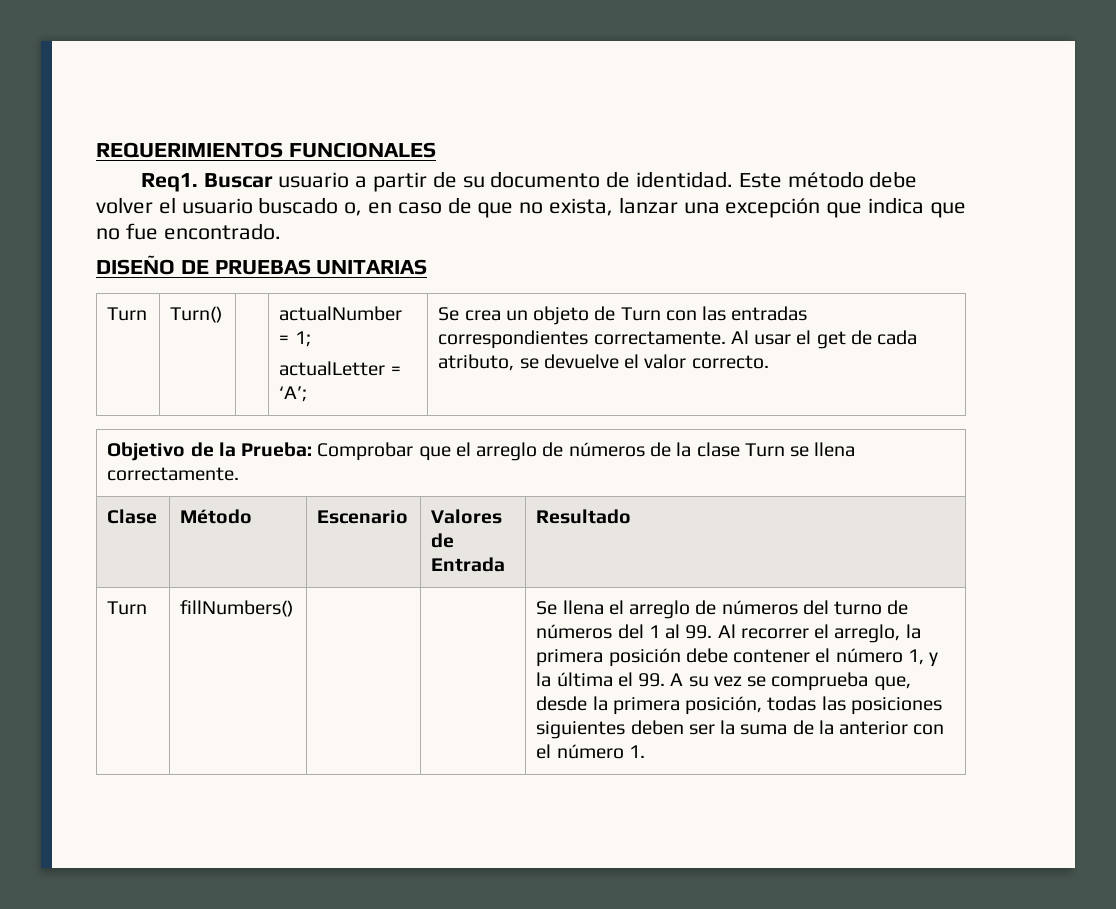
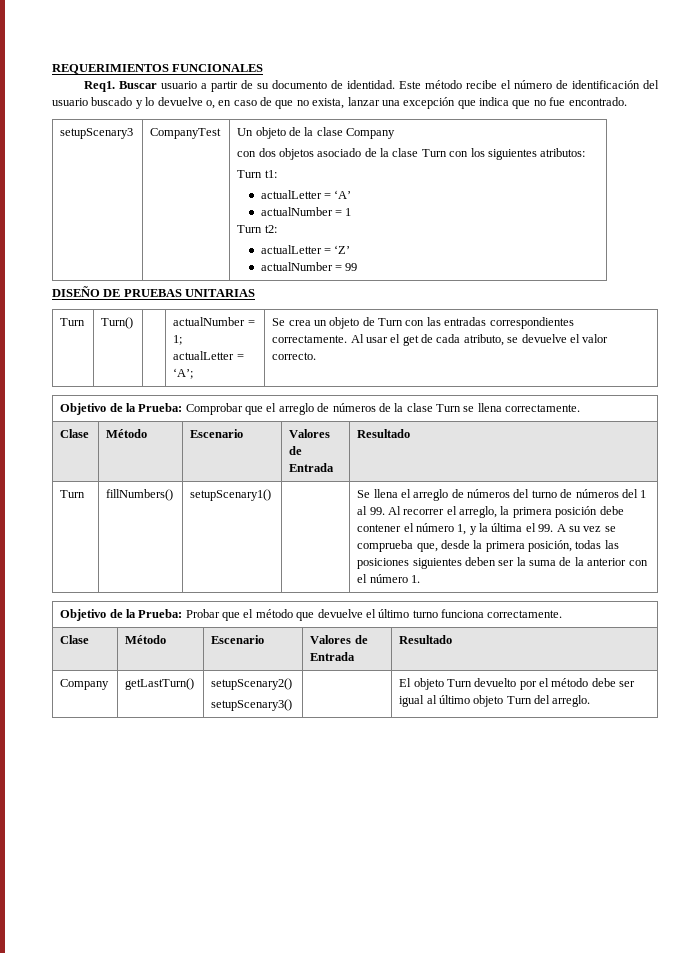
- Este método debe volver el usuario buscado o, en caso de que no exista, lanzar una excepción que indica que no fue encontrado.
+ Este método recibe el número de identificación del usuario buscado y lo devuelve o, en caso de que no exista, lanzar una excepción que indica que no fue encontrado.
+ setupScenary3 | CompanyTest | Un objeto de la clase Company
+ con dos objetos asociado de la clase Turn con los siguientes atributos:
+ Turn t1:
+ actualLetter = ‘A’
+ actualNumber = 1
+ Turn t2:
+ actualLetter = ‘Z’
+ actualNumber = 99
+ setupScenary1()
+ Objetivo de la Prueba: Probar que el método que devuelve el último turno funciona correctamente.
+ Clase | Método | Escenario | Valores de Entrada | Resultado
+ Company | getLastTurn() | setupScenary2()
+ setupScenary3() | | El objeto Turn devuelto por el método debe ser igual al último objeto Turn del arreglo.

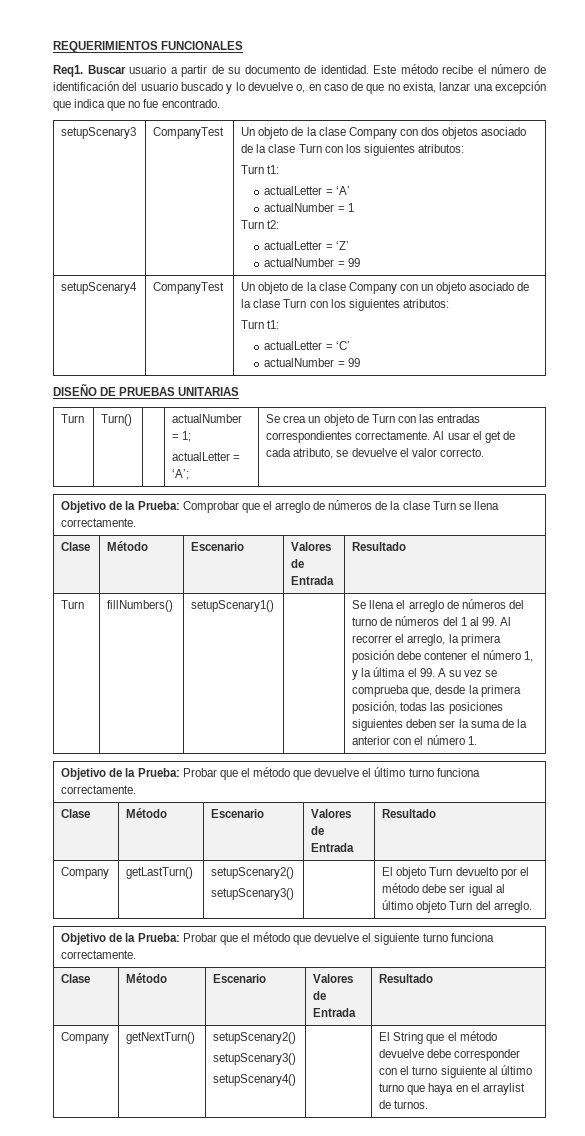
- setupScenary3 | CompanyTest | Un objeto de la clase Company
- con dos objetos asociado de la clase Turn con los siguientes atributos:
+ setupScenary3 | CompanyTest | Un objeto de la clase Company con dos objetos asociado de la clase Turn con los siguientes atributos:
+ setupScenary4 | CompanyTest | Un objeto de la clase Company con un objeto asociado de la clase Turn con los siguientes atributos:
+ Turn t1:
+ actualLetter = ‘C’
+ actualNumber = 99
+ Objetivo de la Prueba: Probar que el método que devuelve el siguiente turno funciona correctamente.
+ Clase | Método | Escenario | Valores de Entrada | Resultado
+ Company | getNextTurn() | setupScenary2()
+ setupScenary3()
+ setupScenary4() | | El String que el método devuelve debe corresponder con el turno siguiente al último turno que haya en el arraylist de turnos.

